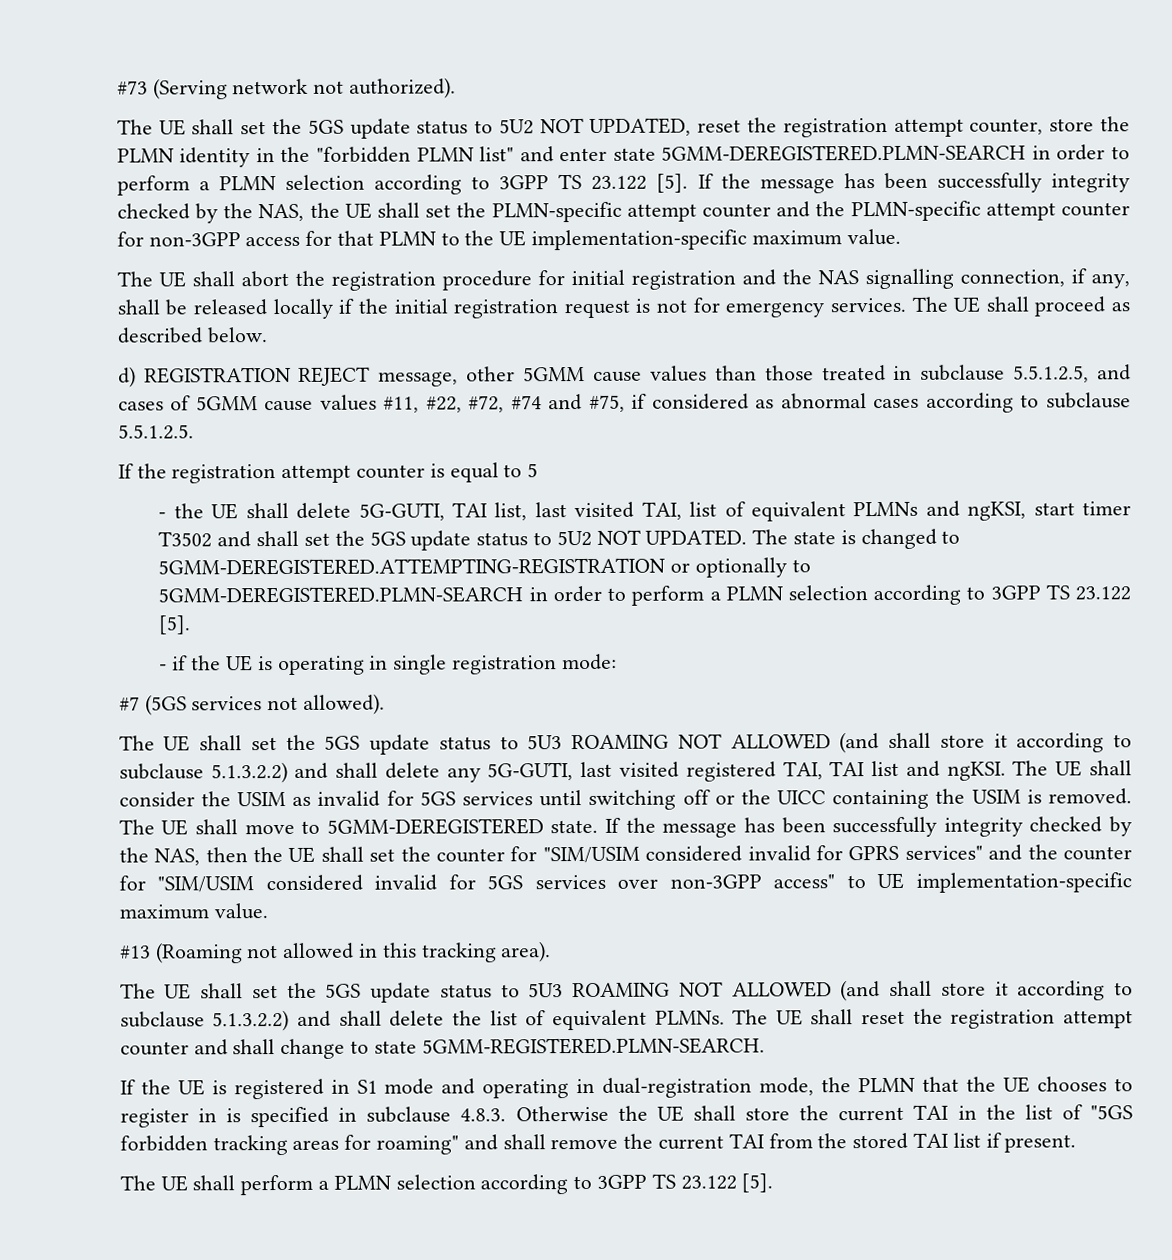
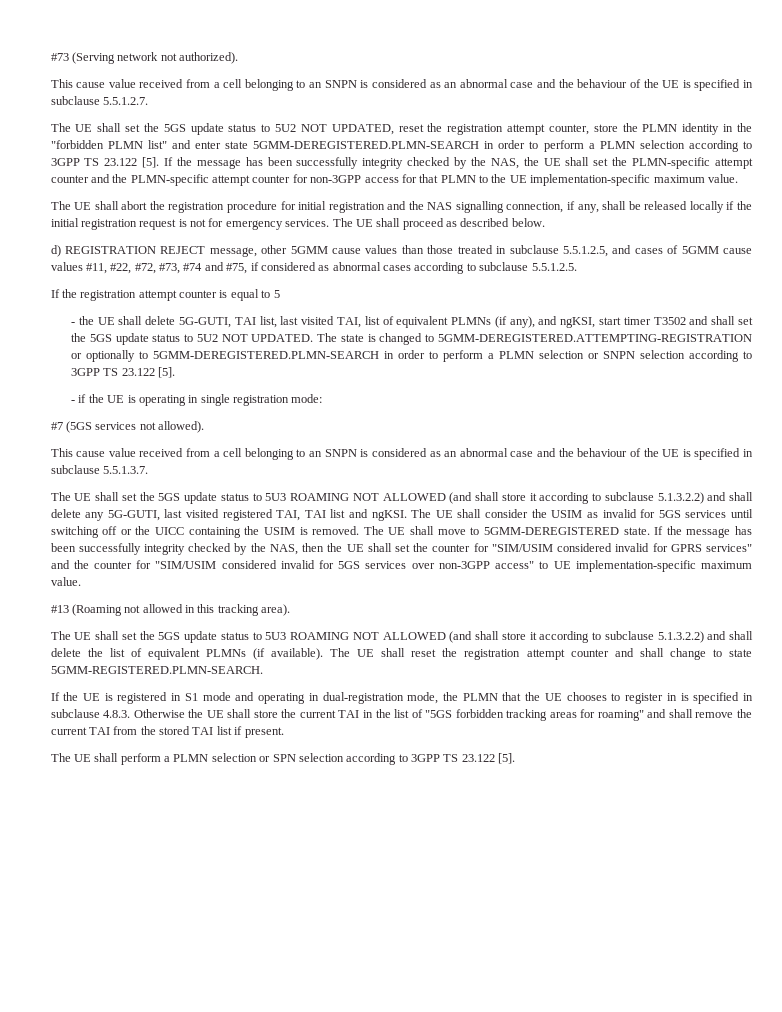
+ This cause value received from a cell belonging to an SNPN is considered as an abnormal case and the behaviour of the UE is specified in subclause 5.5.1.2.7.
- d) REGISTRATION REJECT message, other 5GMM cause values than those treated in subclause 5.5.1.2.5, and cases of 5GMM cause values #11, #22, #72, #74 and #75, if considered as abnormal cases according to subclause 5.5.1.2.5.
+ d) REGISTRATION REJECT message, other 5GMM cause values than those treated in subclause 5.5.1.2.5, and cases of 5GMM cause values #11, #22, #72, #73, #74 and #75, if considered as abnormal cases according to subclause 5.5.1.2.5.
- - the UE shall delete 5G-GUTI, TAI list, last visited TAI, list of equivalent PLMNs and ngKSI, start timer T3502 and shall set the 5GS update status to 5U2 NOT UPDATED.
+ - the UE shall delete 5G-GUTI, TAI list, last visited TAI, list of equivalent PLMNs (if any), and ngKSI, start timer T3502 and shall set the 5GS update status to 5U2 NOT UPDATED.
- The state is changed to 5GMM-DEREGISTERED.ATTEMPTING-REGISTRATION or optionally to 5GMM-DEREGISTERED.PLMN-SEARCH in order to perform a PLMN selection according to 3GPP TS 23.122 [5].
+ The state is changed to 5GMM-DEREGISTERED.ATTEMPTING-REGISTRATION or optionally to 5GMM-DEREGISTERED.PLMN-SEARCH in order to perform a PLMN selection or SNPN selection according to 3GPP TS 23.122 [5].
+ This cause value received from a cell belonging to an SNPN is considered as an abnormal case and the behaviour of the UE is specified in subclause 5.5.1.3.7.
- The UE shall set the 5GS update status to 5U3 ROAMING NOT ALLOWED (and shall store it according to subclause 5.1.3.2.2) and shall delete the list of equivalent PLMNs.
+ The UE shall set the 5GS update status to 5U3 ROAMING NOT ALLOWED (and shall store it according to subclause 5.1.3.2.2) and shall delete the list of equivalent PLMNs (if available).
- The UE shall perform a PLMN selection according to 3GPP TS 23.122 [5].
+ The UE shall perform a PLMN selection or SPN selection according to 3GPP TS 23.122 [5].

